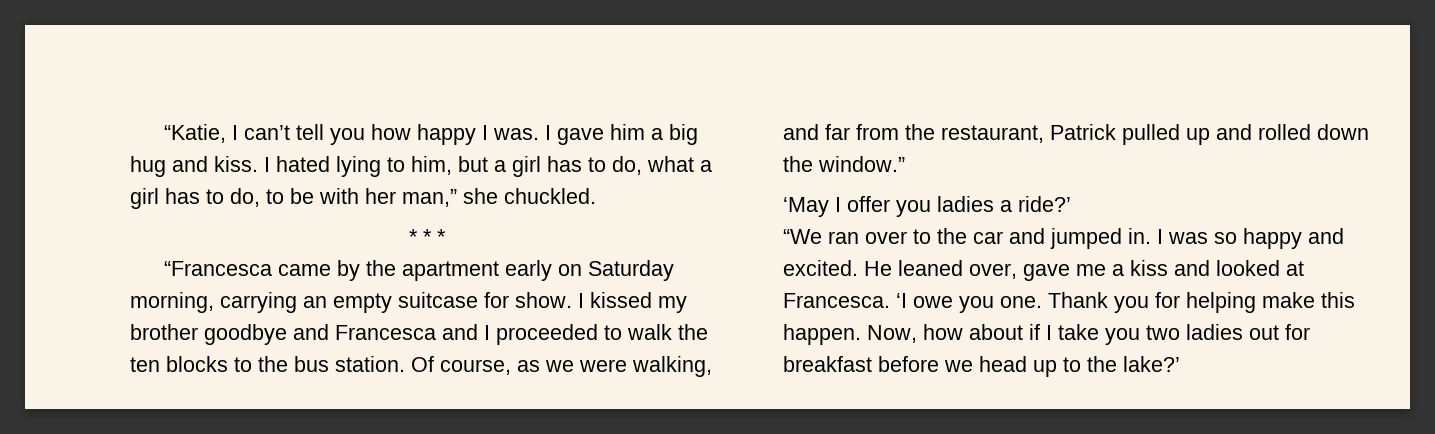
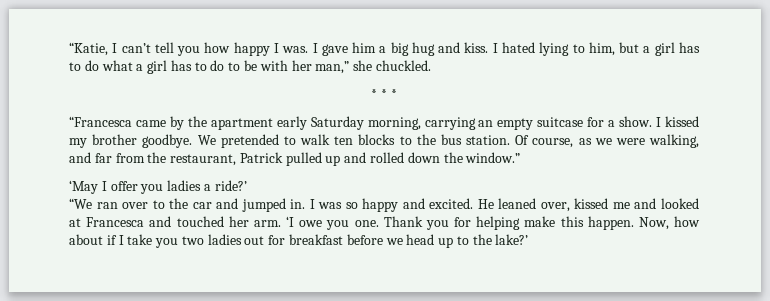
- I hated lying to him, but a girl has to do, what a girl has to do, to be with her man,” she chuckled.
+ I hated lying to him, but a girl has to do what a girl has to do to be with her man,” she chuckled.
- “Francesca came by the apartment early on Saturday morning, carrying an empty suitcase for show.
+ “Francesca came by the apartment early Saturday morning, carrying an empty suitcase for a show.
- I kissed my brother goodbye and Francesca and I proceeded to walk the ten blocks to the bus station.
+ I kissed my brother goodbye. We pretended to walk ten blocks to the bus station.
- He leaned over, gave me a kiss and looked at Francesca.
+ He leaned over, kissed me and looked at Francesca and touched her arm.

